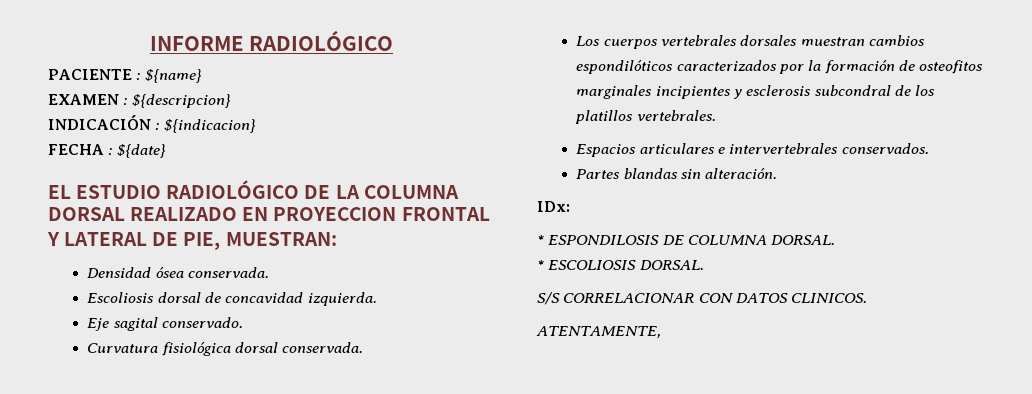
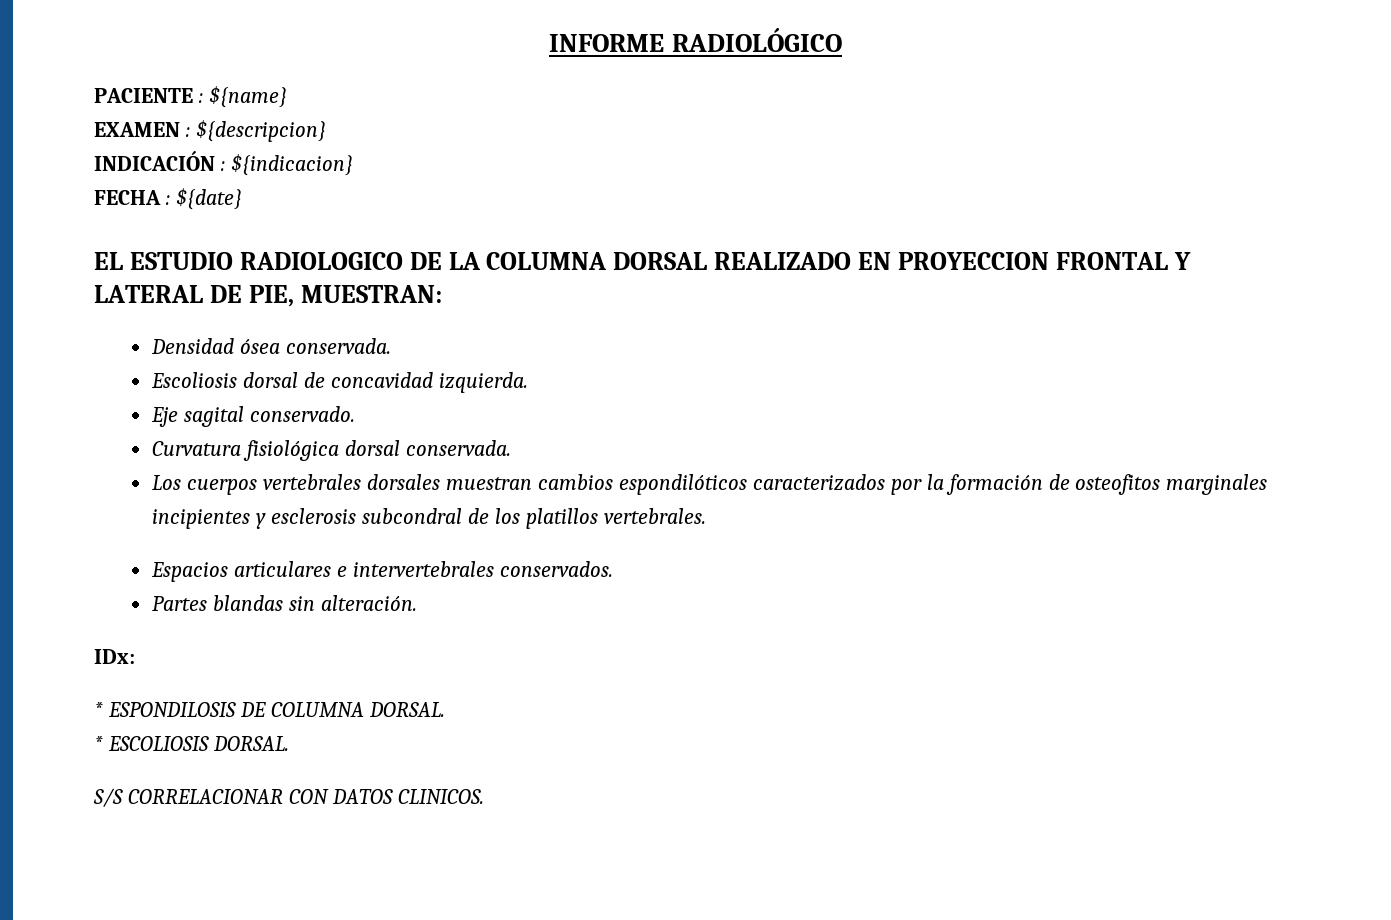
- EL ESTUDIO RADIOLÓGICO DE LA COLUMNA DORSAL REALIZADO EN PROYECCION FRONTAL Y LATERAL DE PIE, MUESTRAN:
+ EL ESTUDIO RADIOLOGICO DE LA COLUMNA DORSAL REALIZADO EN PROYECCION FRONTAL Y LATERAL DE PIE, MUESTRAN:
- ATENTAMENTE,

